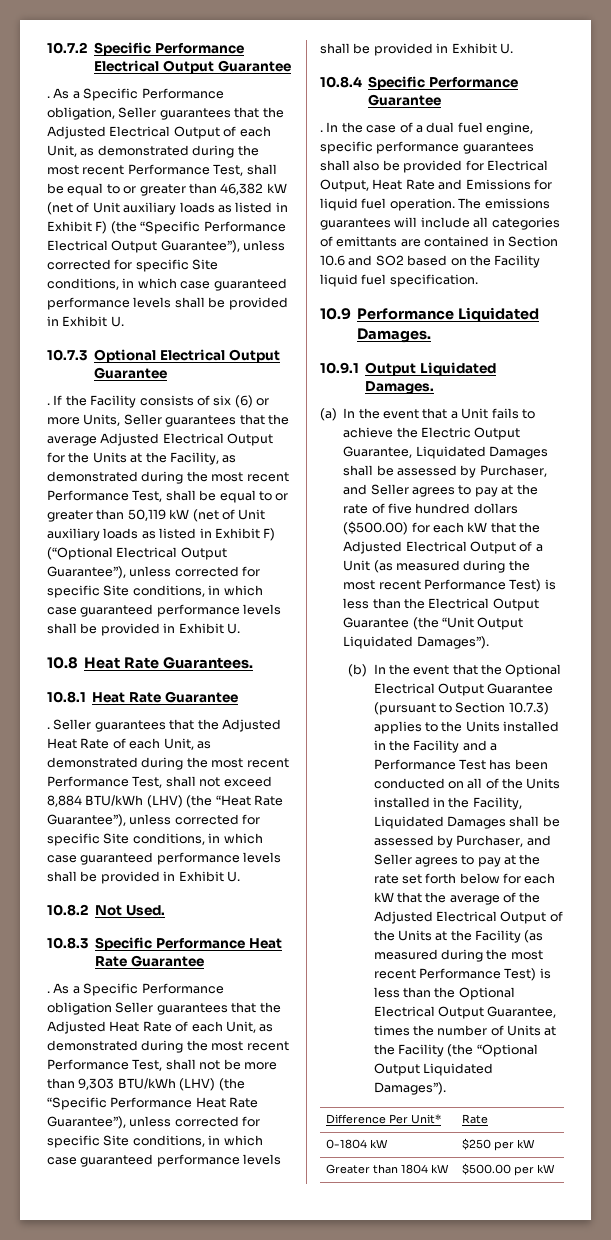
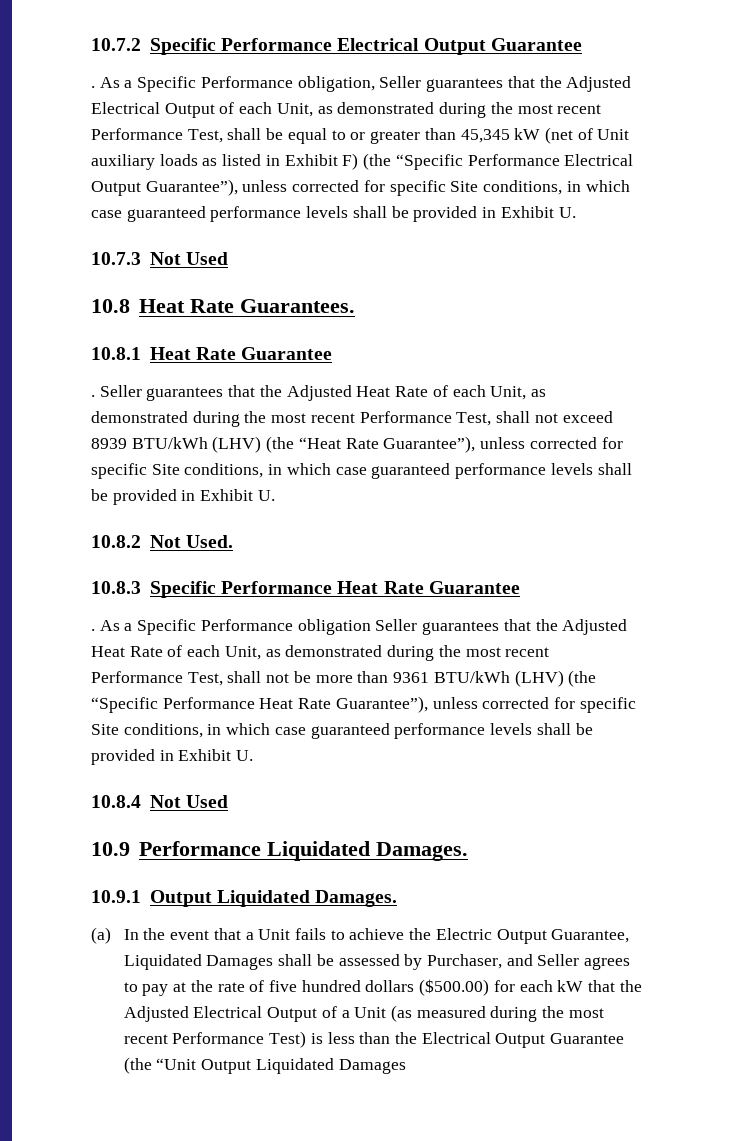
- As a Specific Performance obligation, Seller guarantees that the Adjusted Electrical Output of each Unit, as demonstrated during the most recent Performance Test, shall be equal to or greater than 46,382 kW (net of Unit auxiliary loads as listed in Exhibit F) (the “Specific Performance Electrical Output Guarantee”), unless corrected for specific Site conditions, in which case guaranteed performance levels shall be provided in Exhibit U.
+ As a Specific Performance obligation, Seller guarantees that the Adjusted Electrical Output of each Unit, as demonstrated during the most recent Performance Test, shall be equal to or greater than 45,345 kW (net of Unit auxiliary loads as listed in Exhibit F) (the “Specific Performance Electrical Output Guarantee”), unless corrected for specific Site conditions, in which case guaranteed performance levels shall be provided in Exhibit U.
- 10.7.3 Optional Electrical Output Guarantee
- . If the Facility consists of six (6) or more Units, Seller guarantees that the average Adjusted Electrical Output for the Units at the Facility, as demonstrated during the most recent Performance Test, shall be equal to or greater than 50,119 kW (net of Unit auxiliary loads as listed in Exhibit F) (“Optional Electrical Output Guarantee”), unless corrected for specific Site conditions, in which case guaranteed performance levels shall be provided in Exhibit U.
+ 10.7.3 Not Used
- Seller guarantees that the Adjusted Heat Rate of each Unit, as demonstrated during the most recent Performance Test, shall not exceed 8,884 BTU/kWh (LHV) (the “Heat Rate Guarantee”), unless corrected for specific Site conditions, in which case guaranteed performance levels shall be provided in Exhibit U.
+ Seller guarantees that the Adjusted Heat Rate of each Unit, as demonstrated during the most recent Performance Test, shall not exceed 8939 BTU/kWh (LHV) (the “Heat Rate Guarantee”), unless corrected for specific Site conditions, in which case guaranteed performance levels shall be provided in Exhibit U.
- As a Specific Performance obligation Seller guarantees that the Adjusted Heat Rate of each Unit, as demonstrated during the most recent Performance Test, shall not be more than 9,303 BTU/kWh (LHV) (the “Specific Performance Heat Rate Guarantee”), unless corrected for specific Site conditions, in which case guaranteed performance levels shall be provided in Exhibit U.
+ As a Specific Performance obligation Seller guarantees that the Adjusted Heat Rate of each Unit, as demonstrated during the most recent Performance Test, shall not be more than 9361 BTU/kWh (LHV) (the “Specific Performance Heat Rate Guarantee”), unless corrected for specific Site conditions, in which case guaranteed performance levels shall be provided in Exhibit U.
- 10.8.4 Specific Performance Guarantee
- . In the case of a dual fuel engine, specific performance guarantees shall also be provided for Electrical Output, Heat Rate and Emissions for liquid fuel operation. The emissions guarantees will include all categories of emittants are contained in Section 10.6 and SO2 based on the Facility liquid fuel specification.
+ 10.8.4 Not Used
- (a) In the event that a Unit fails to achieve the Electric Output Guarantee, Liquidated Damages shall be assessed by Purchaser, and Seller agrees to pay at the rate of five hundred dollars ($500.00) for each kW that the Adjusted Electrical Output of a Unit (as measured during the most recent Performance Test) is less than the Electrical Output Guarantee (the “Unit Output Liquidated Damages”).
- (b) In the event that the Optional Electrical Output Guarantee (pursuant to Section 10.7.3) applies to the Units installed in the Facility and a Performance Test has been conducted on all of the Units installed in the Facility, Liquidated Damages shall be assessed by Purchaser, and Seller agrees to pay at the rate set forth below for each kW that the average of the Adjusted Electrical Output of the Units at the Facility (as measured during the most recent Performance Test) is less than the Optional Electrical Output Guarantee, times the number of Units at the Facility (the “Optional Output Liquidated Damages”).
- Difference Per Unit* | Rate
- 0-1804 kW | $250 per kW
- Greater than 1804 kW | $500.00 per kW
+ (a) In the event that a Unit fails to achieve the Electric Output Guarantee, Liquidated Damages shall be assessed by Purchaser, and Seller agrees to pay at the rate of five hundred dollars ($500.00) for each kW that the Adjusted Electrical Output of a Unit (as measured during the most recent Performance Test) is less than the Electrical Output Guarantee (the “Unit Output Liquidated Damages

